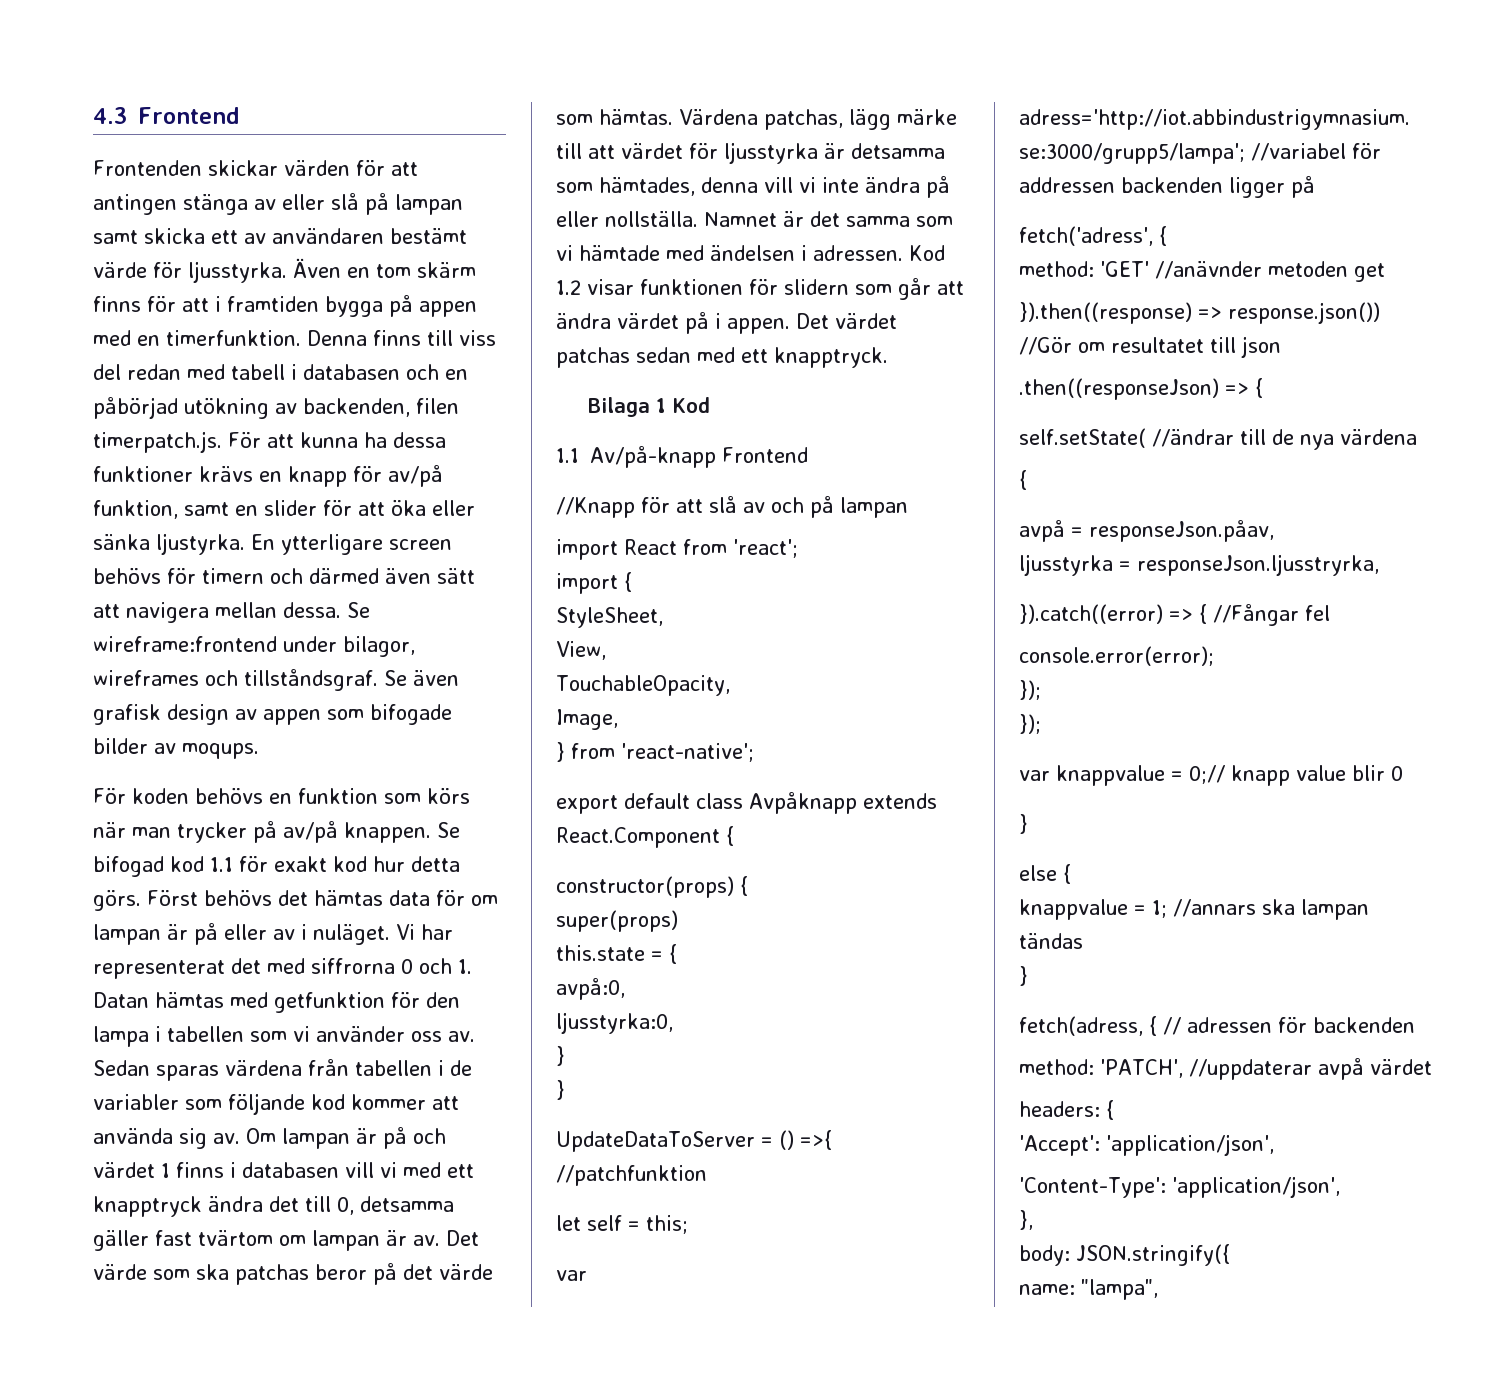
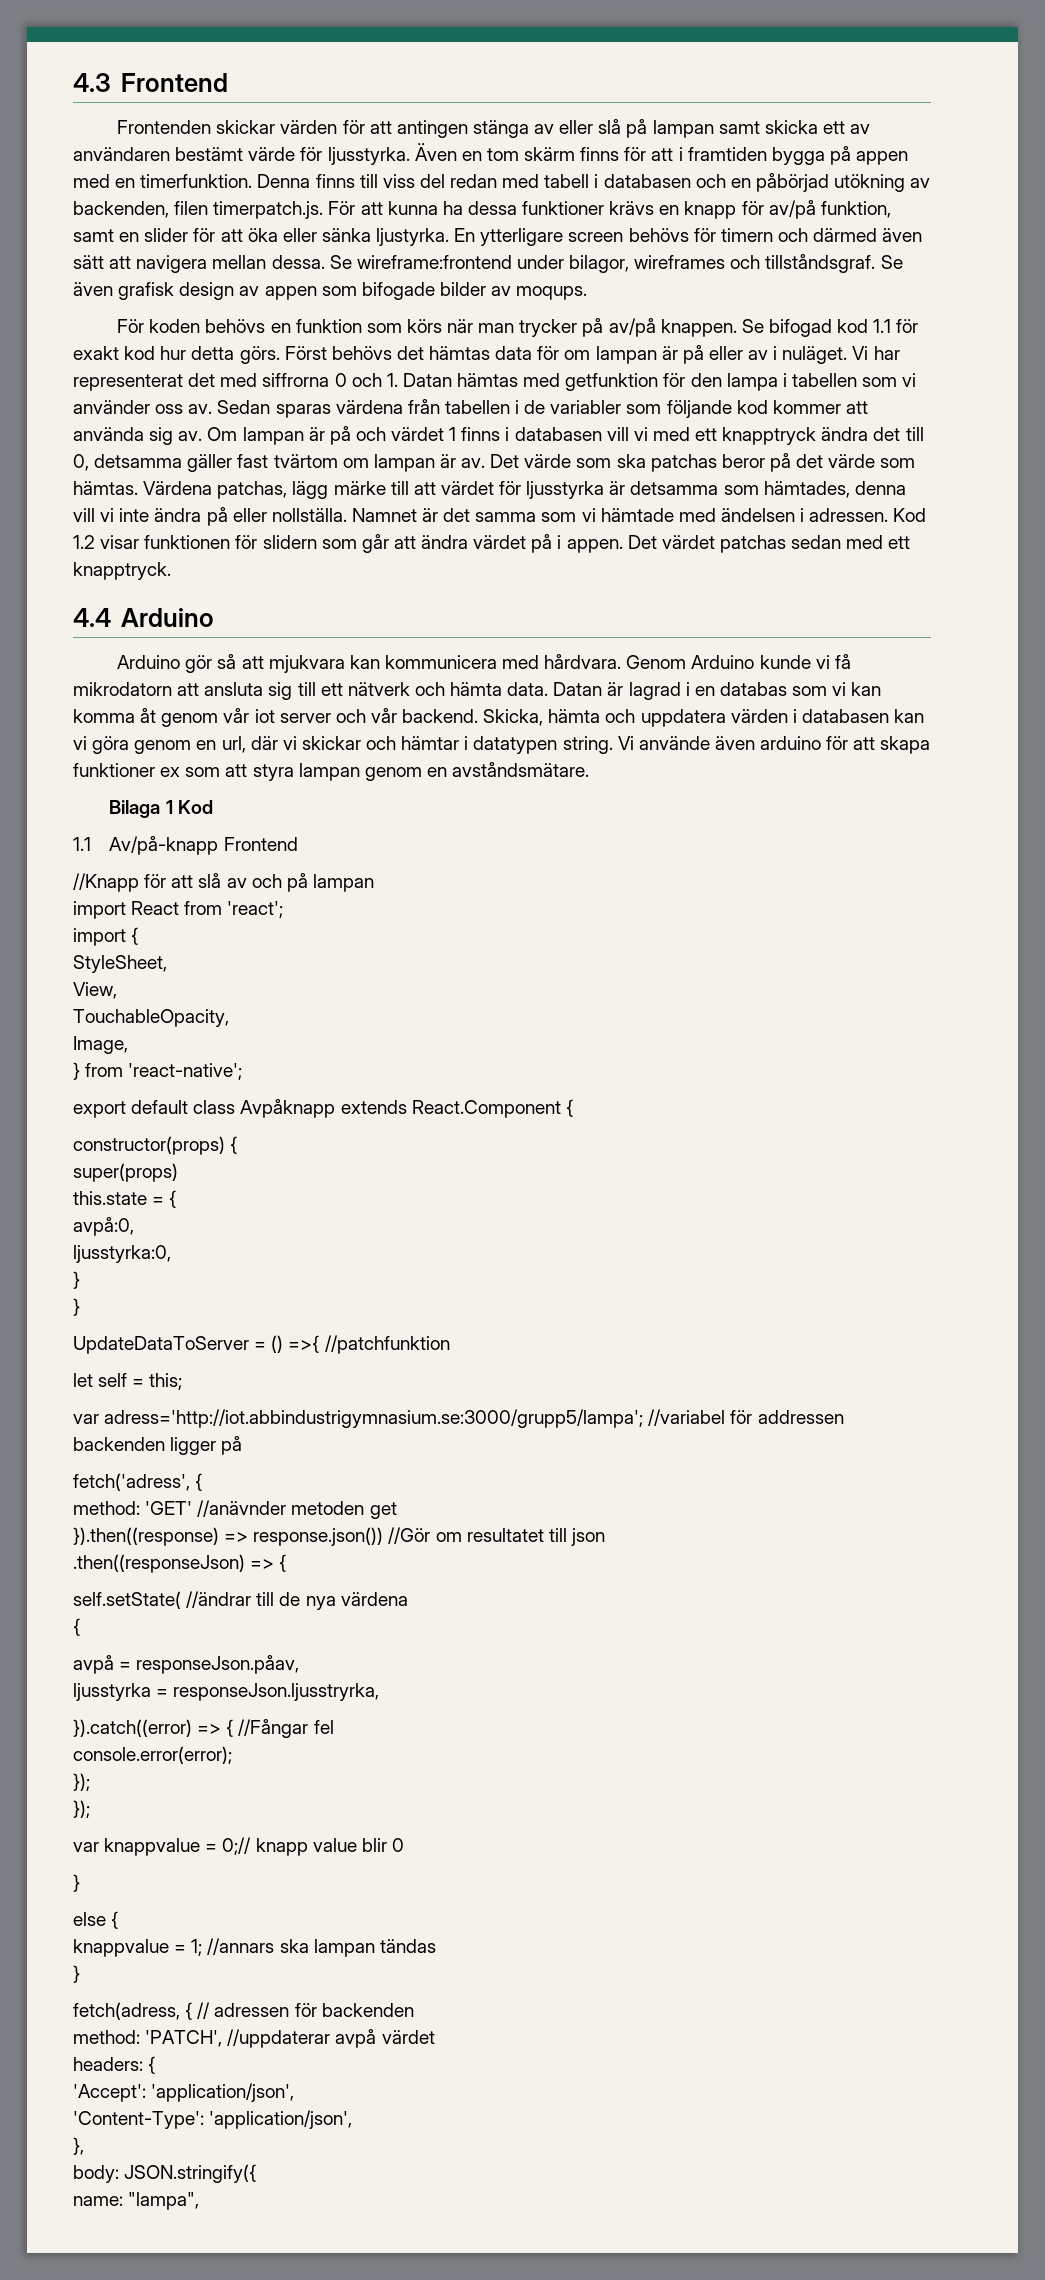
+ 4.4 Arduino
+ Arduino gör så att mjukvara kan kommunicera med hårdvara. Genom Arduino kunde vi få mikrodatorn att ansluta sig till ett nätverk och hämta data. Datan är lagrad i en databas som vi kan komma åt genom vår iot server och vår backend. Skicka, hämta och uppdatera värden i databasen kan vi göra genom en url, där vi skickar och hämtar i datatypen string. Vi använde även arduino för att skapa funktioner ex som att styra lampan genom en avståndsmätare.

